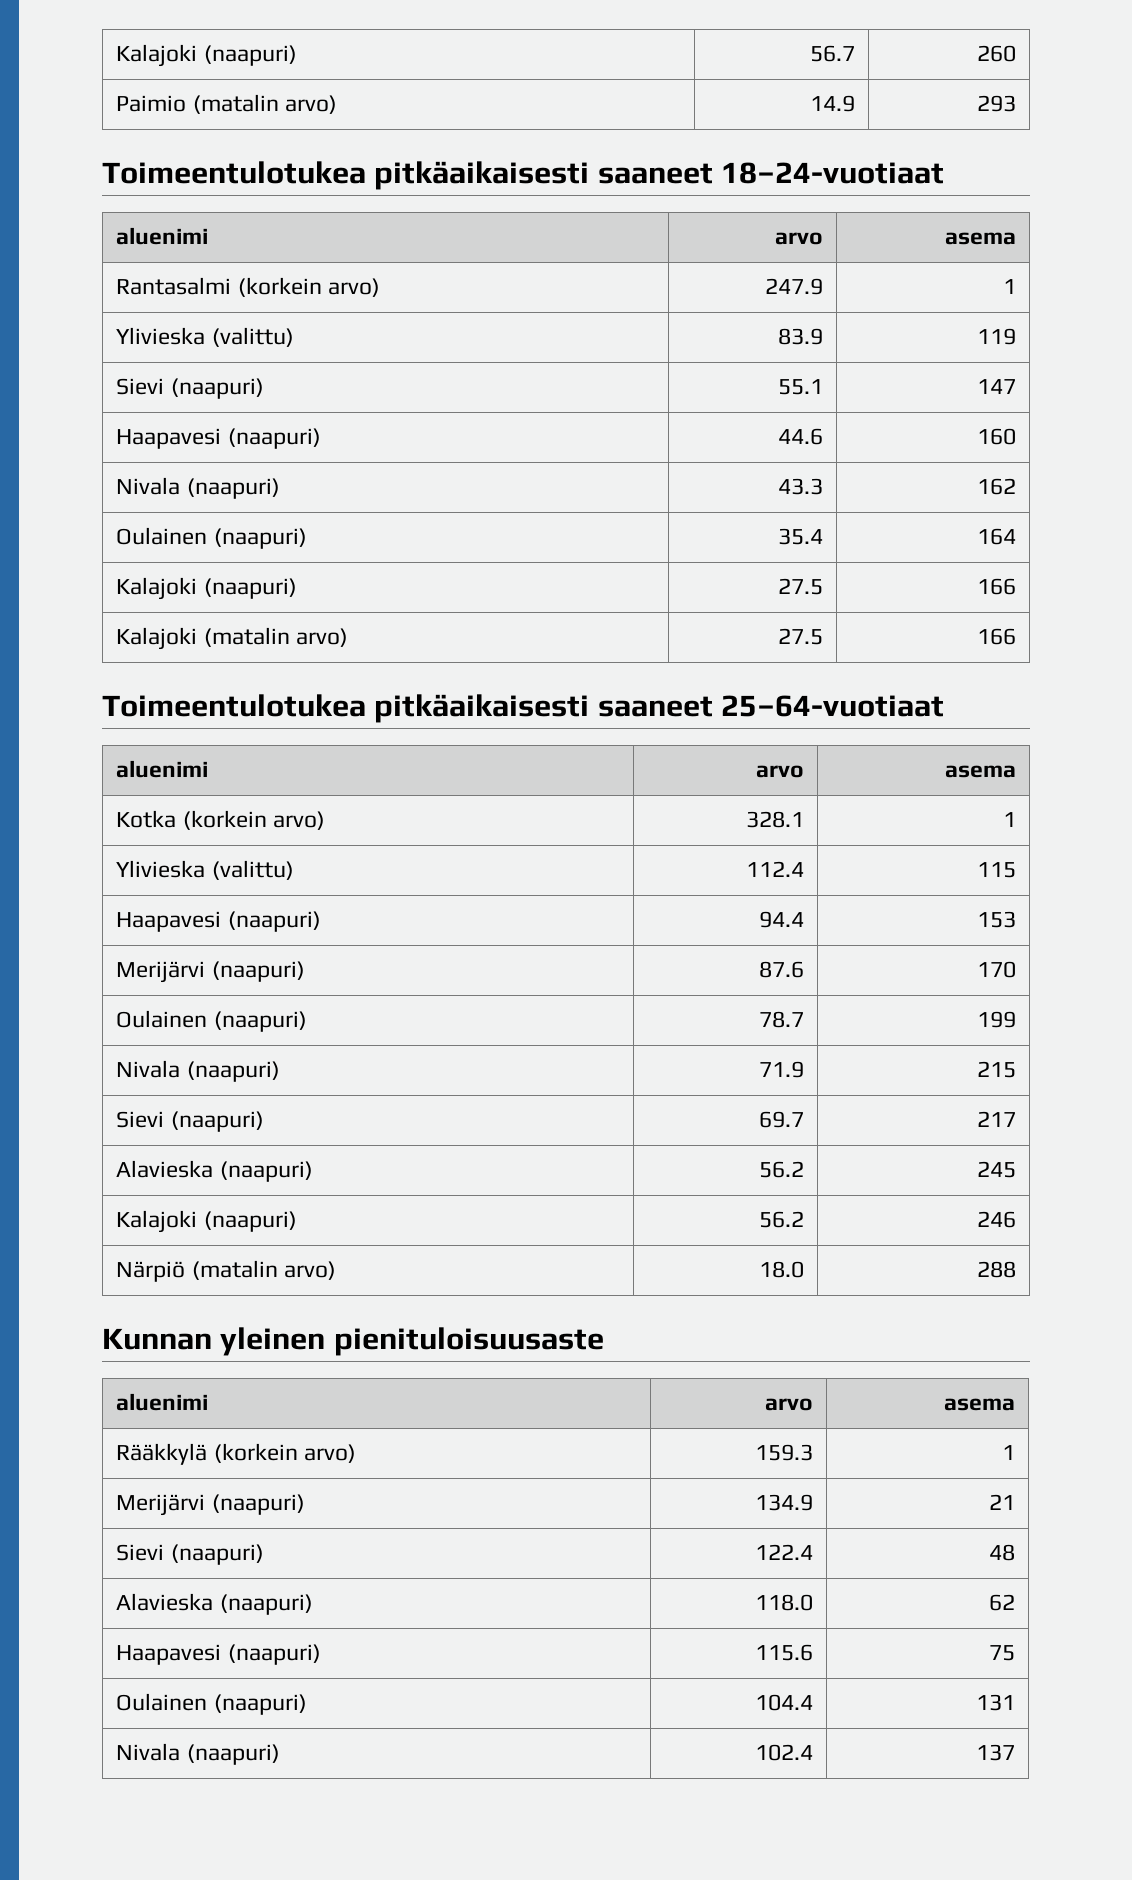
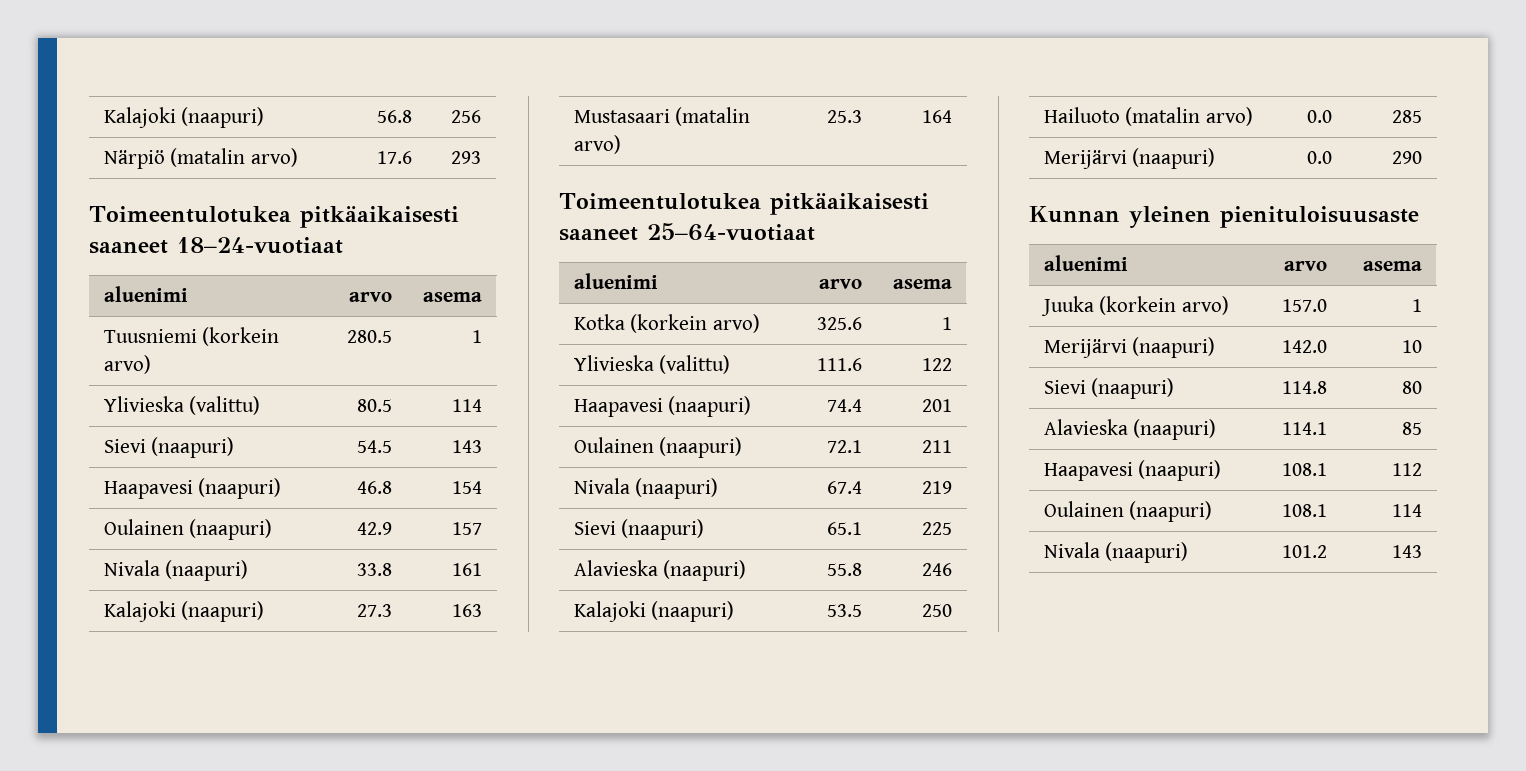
- Kalajoki (naapuri) | 56.7 | 260
- Paimio (matalin arvo) | 14.9 | 293
+ Kalajoki (naapuri) | 56.8 | 256
+ Närpiö (matalin arvo) | 17.6 | 293
- Rantasalmi (korkein arvo) | 247.9 | 1
- Ylivieska (valittu) | 83.9 | 119
- Sievi (naapuri) | 55.1 | 147
- Haapavesi (naapuri) | 44.6 | 160
- Nivala (naapuri) | 43.3 | 162
- Oulainen (naapuri) | 35.4 | 164
- Kalajoki (naapuri) | 27.5 | 166
- Kalajoki (matalin arvo) | 27.5 | 166
+ Tuusniemi (korkein arvo) | 280.5 | 1
+ Ylivieska (valittu) | 80.5 | 114
+ Sievi (naapuri) | 54.5 | 143
+ Haapavesi (naapuri) | 46.8 | 154
+ Oulainen (naapuri) | 42.9 | 157
+ Nivala (naapuri) | 33.8 | 161
+ Kalajoki (naapuri) | 27.3 | 163
+ Mustasaari (matalin arvo) | 25.3 | 164
- Kotka (korkein arvo) | 328.1 | 1
- Ylivieska (valittu) | 112.4 | 115
- Haapavesi (naapuri) | 94.4 | 153
- Merijärvi (naapuri) | 87.6 | 170
- Oulainen (naapuri) | 78.7 | 199
- Nivala (naapuri) | 71.9 | 215
- Sievi (naapuri) | 69.7 | 217
- Alavieska (naapuri) | 56.2 | 245
- Kalajoki (naapuri) | 56.2 | 246
- Närpiö (matalin arvo) | 18.0 | 288
+ Kotka (korkein arvo) | 325.6 | 1
+ Ylivieska (valittu) | 111.6 | 122
+ Haapavesi (naapuri) | 74.4 | 201
+ Oulainen (naapuri) | 72.1 | 211
+ Nivala (naapuri) | 67.4 | 219
+ Sievi (naapuri) | 65.1 | 225
+ Alavieska (naapuri) | 55.8 | 246
+ Kalajoki (naapuri) | 53.5 | 250
+ Hailuoto (matalin arvo) | 0.0 | 285
+ Merijärvi (naapuri) | 0.0 | 290
- Rääkkylä (korkein arvo) | 159.3 | 1
+ Juuka (korkein arvo) | 157.0 | 1
- Merijärvi (naapuri) | 134.9 | 21
- Sievi (naapuri) | 122.4 | 48
- Alavieska (naapuri) | 118.0 | 62
- Haapavesi (naapuri) | 115.6 | 75
- Oulainen (naapuri) | 104.4 | 131
- Nivala (naapuri) | 102.4 | 137
+ Merijärvi (naapuri) | 142.0 | 10
+ Sievi (naapuri) | 114.8 | 80
+ Alavieska (naapuri) | 114.1 | 85
+ Haapavesi (naapuri) | 108.1 | 112
+ Oulainen (naapuri) | 108.1 | 114
+ Nivala (naapuri) | 101.2 | 143

